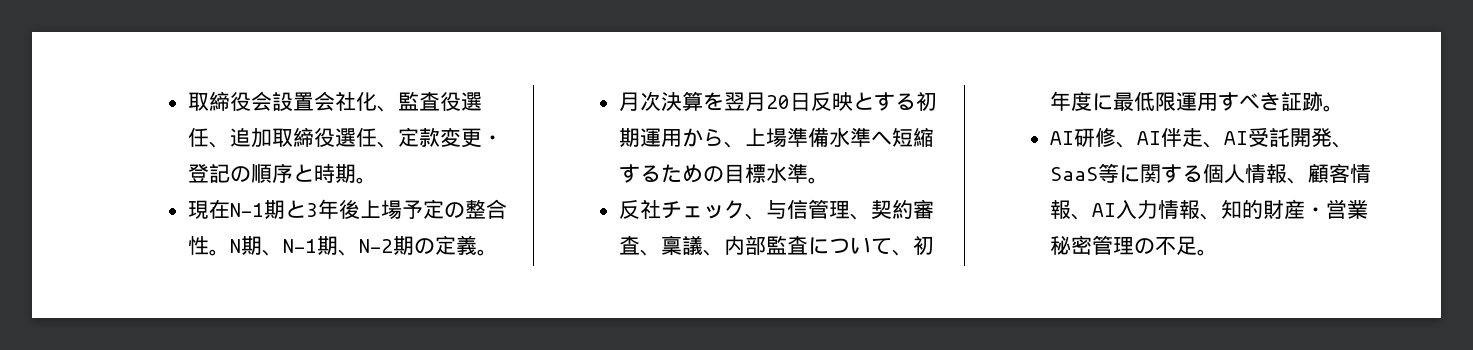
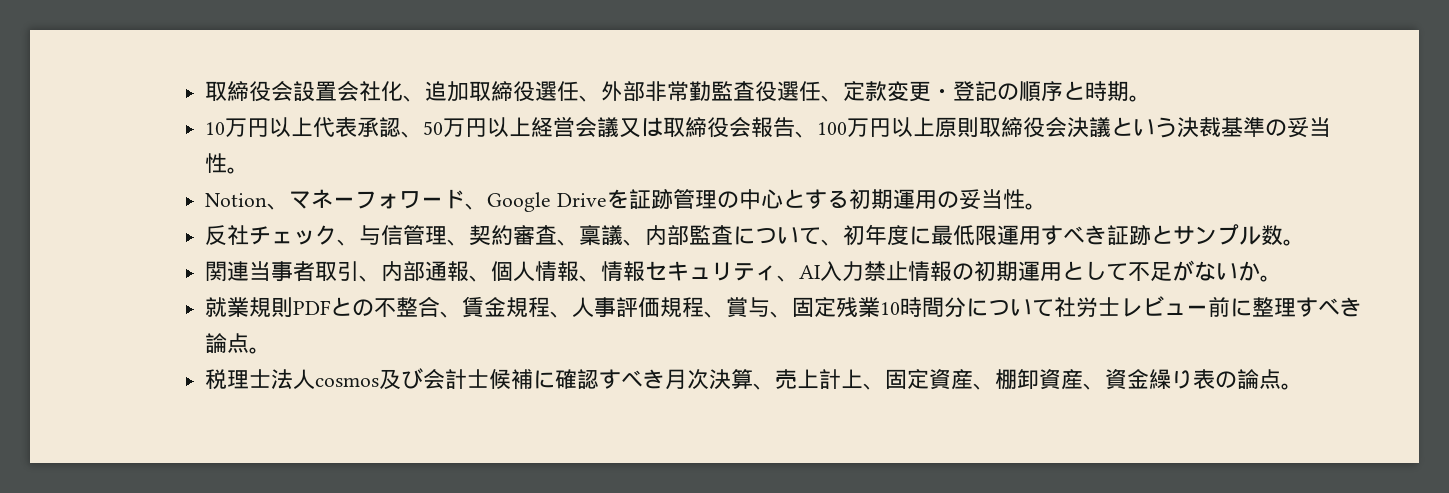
- 取締役会設置会社化、監査役選任、追加取締役選任、定款変更・登記の順序と時期。
+ 取締役会設置会社化、追加取締役選任、外部非常勤監査役選任、定款変更・登記の順序と時期。
- 現在N-1期と3年後上場予定の整合性。N期、N-1期、N-2期の定義。
- 月次決算を翌月20日反映とする初期運用から、上場準備水準へ短縮するための目標水準。
+ 10万円以上代表承認、50万円以上経営会議又は取締役会報告、100万円以上原則取締役会決議という決裁基準の妥当性。
+ Notion、マネーフォワード、Google Driveを証跡管理の中心とする初期運用の妥当性。
- 反社チェック、与信管理、契約審査、稟議、内部監査について、初年度に最低限運用すべき証跡。
- AI研修、AI伴走、AI受託開発、SaaS等に関する個人情報、顧客情報、AI入力情報、知的財産・営業秘密管理の不足。
+ 反社チェック、与信管理、契約審査、稟議、内部監査について、初年度に最低限運用すべき証跡とサンプル数。
+ 関連当事者取引、内部通報、個人情報、情報セキュリティ、AI入力禁止情報の初期運用として不足がないか。
+ 就業規則PDFとの不整合、賃金規程、人事評価規程、賞与、固定残業10時間分について社労士レビュー前に整理すべき論点。
+ 税理士法人cosmos及び会計士候補に確認すべき月次決算、売上計上、固定資産、棚卸資産、資金繰り表の論点。

